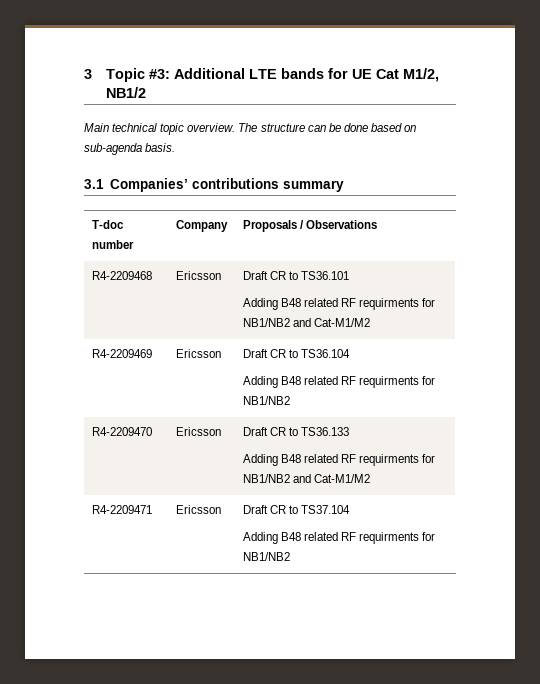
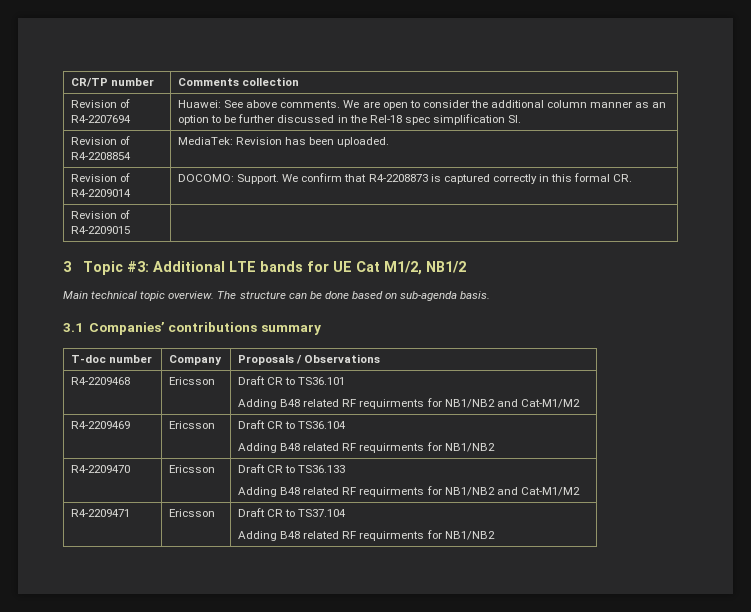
+ CR/TP number | Comments collection
+ Revision of R4-2207694 | Huawei: See above comments. We are open to consider the additional column manner as an option to be further discussed in the Rel-18 spec simplification SI.
+ Revision of R4-2208854 | MediaTek: Revision has been uploaded.
+ Revision of R4-2209014 | DOCOMO: Support. We confirm that R4-2208873 is captured correctly in this formal CR.
+ Revision of R4-2209015 |

